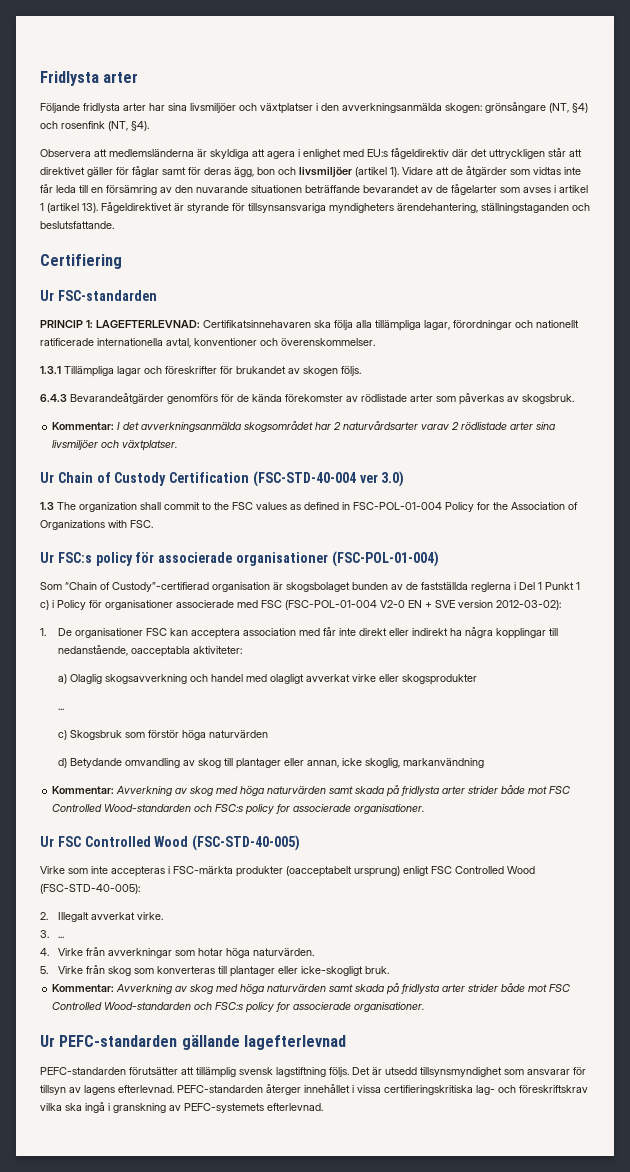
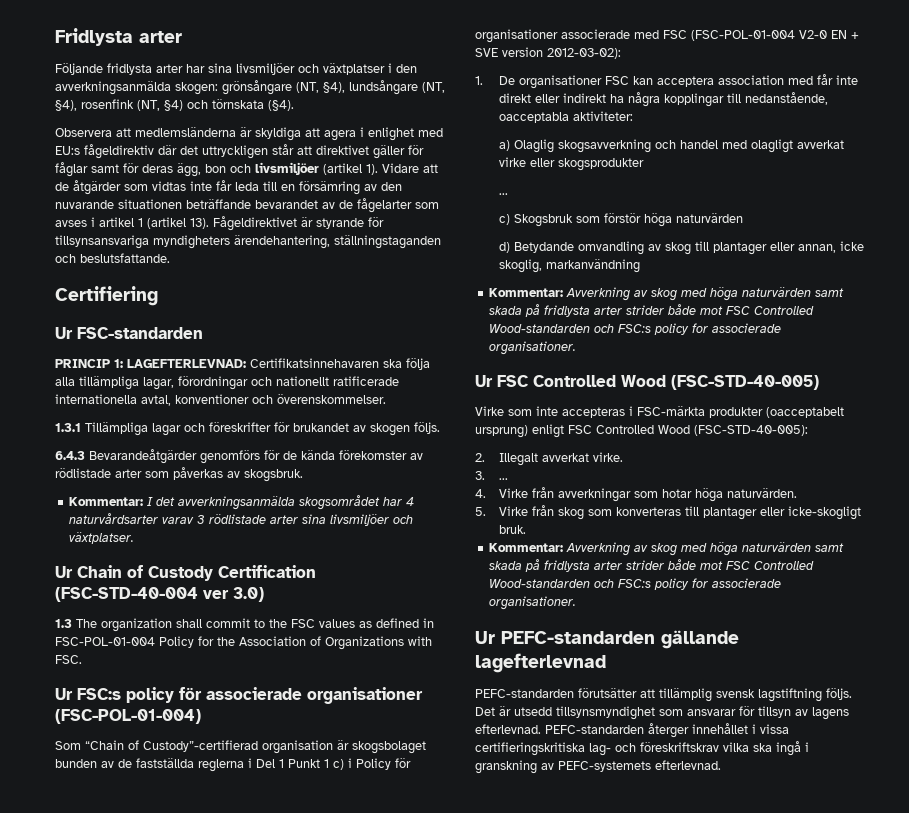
- Följande fridlysta arter har sina livsmiljöer och växtplatser i den avverkningsanmälda skogen: grönsångare (NT, §4) och rosenfink (NT, §4).
+ Följande fridlysta arter har sina livsmiljöer och växtplatser i den avverkningsanmälda skogen: grönsångare (NT, §4), lundsångare (NT, §4), rosenfink (NT, §4) och törnskata (§4).
- Kommentar: I det avverkningsanmälda skogsområdet har 2 naturvårdsarter varav 2 rödlistade arter sina livsmiljöer och växtplatser.
+ Kommentar: I det avverkningsanmälda skogsområdet har 4 naturvårdsarter varav 3 rödlistade arter sina livsmiljöer och växtplatser.

